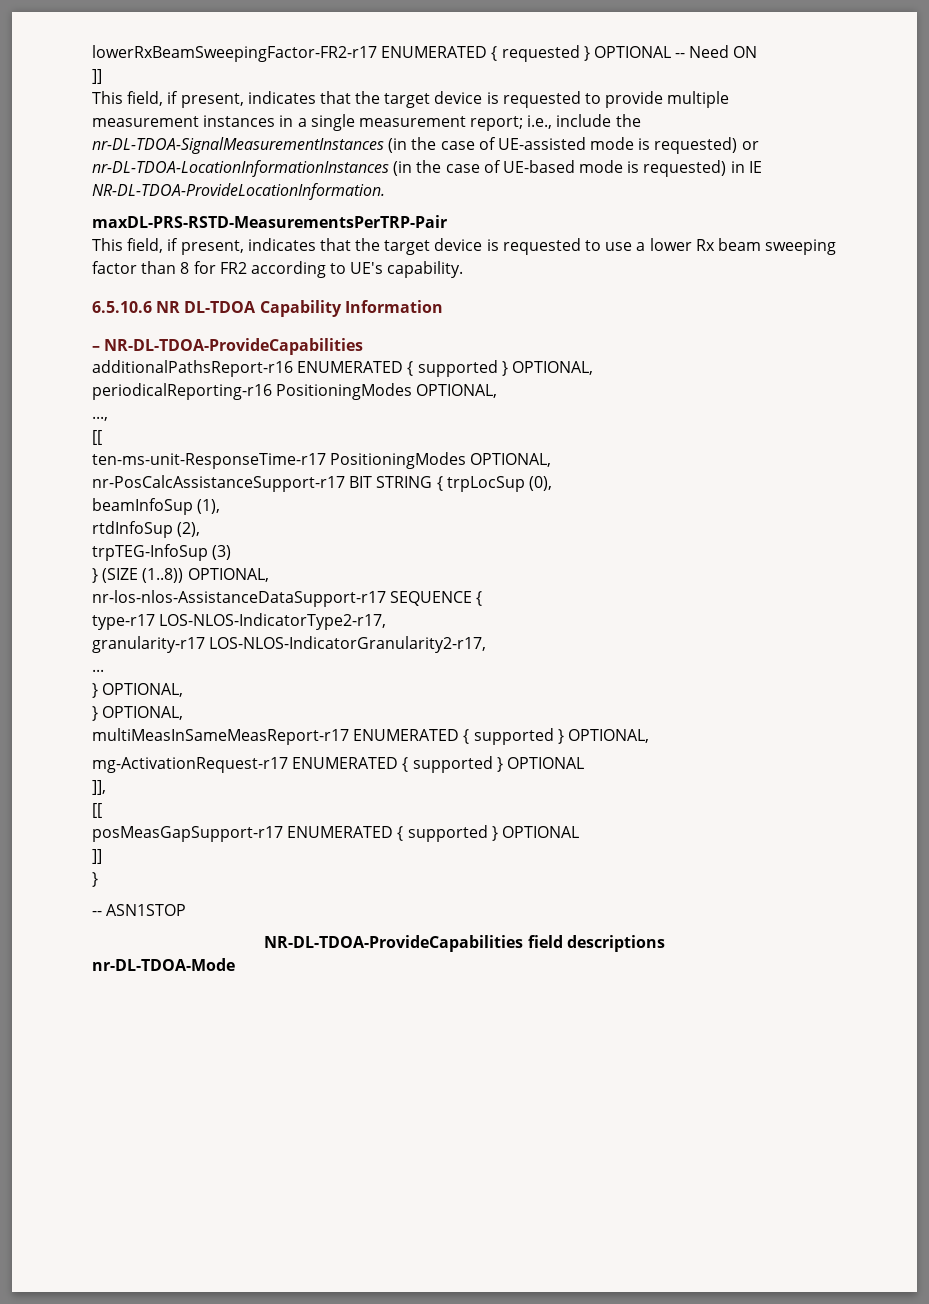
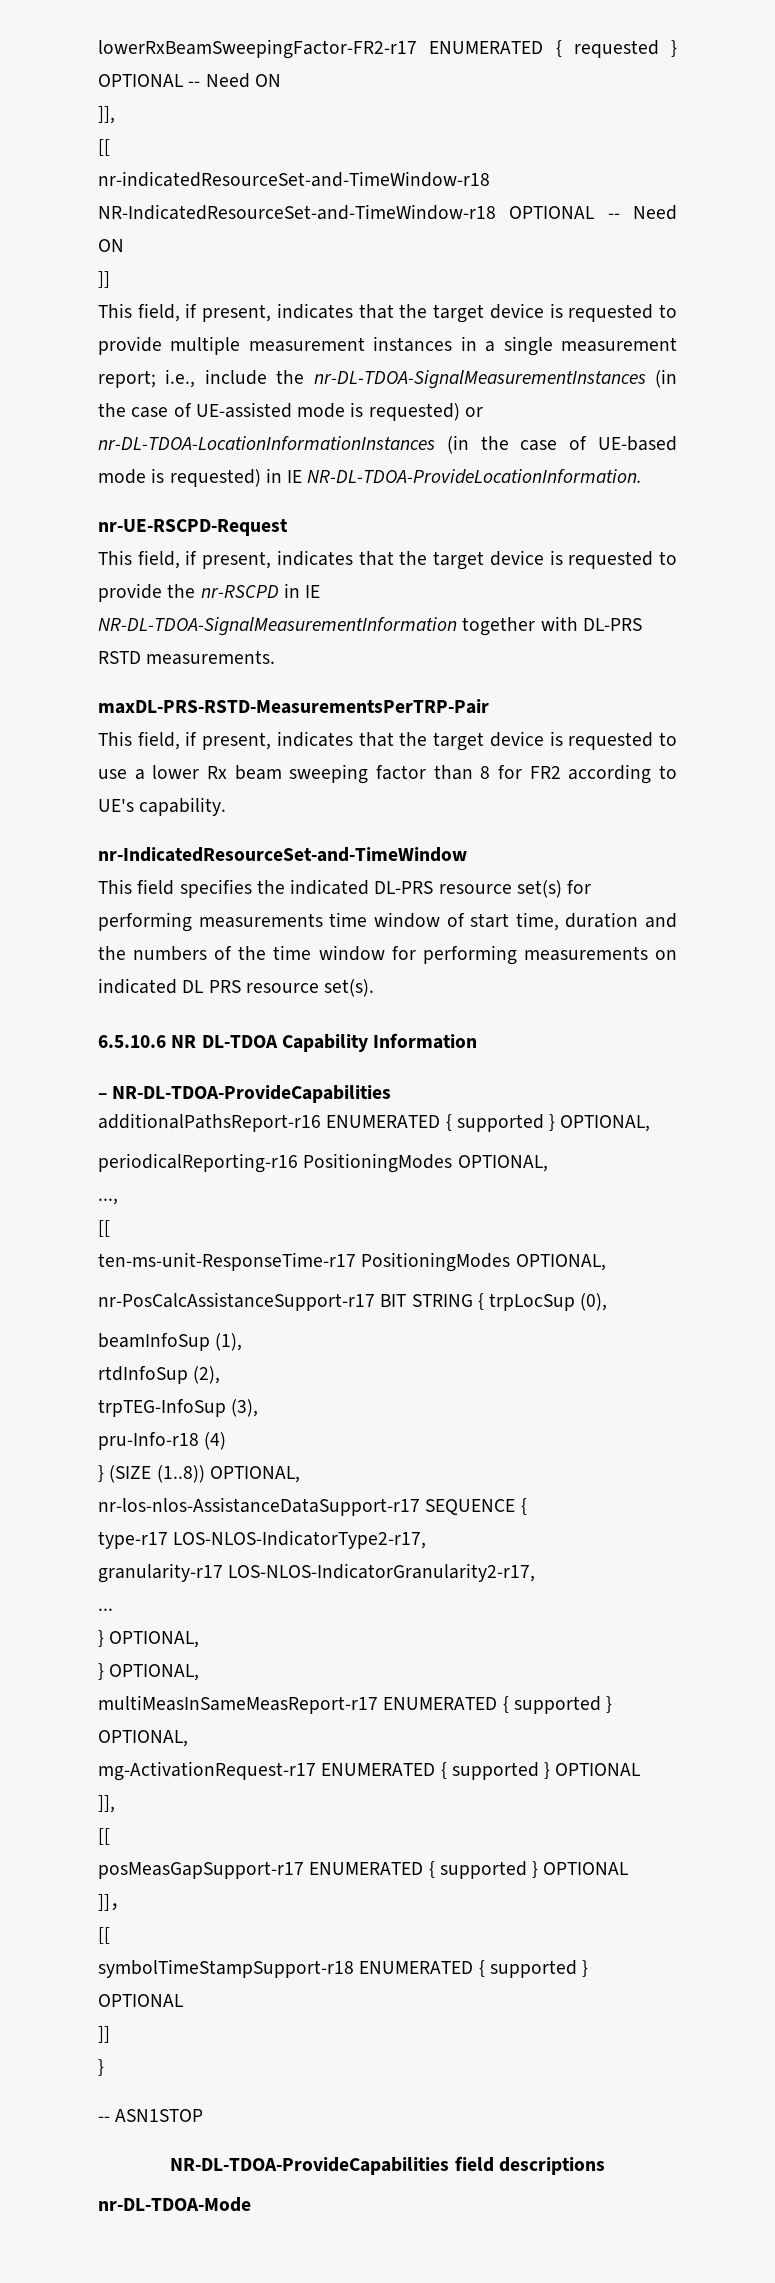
  lowerRxBeamSweepingFactor-FR2-r17 ENUMERATED { requested } OPTIONAL -- Need ON
+ ]],
+ [[
+ nr-indicatedResourceSet-and-TimeWindow-r18 NR-IndicatedResourceSet-and-TimeWindow-r18 OPTIONAL -- Need ON
+ nr-UE-RSCPD-Request
+ This field, if present, indicates that the target device is requested to provide the nr-RSCPD in IE NR-DL-TDOA-SignalMeasurementInformation together with DL-PRS RSTD measurements.
+ nr-IndicatedResourceSet-and-TimeWindow
+ This field specifies the indicated DL-PRS resource set(s) for performing measurements time window of start time, duration and the numbers of the time window for performing measurements on indicated DL PRS resource set(s).
- trpTEG-InfoSup (3)
+ trpTEG-InfoSup (3),
+ pru-Info-r18 (4)
+ ]]，
+ [[
+ symbolTimeStampSupport-r18 ENUMERATED { supported } OPTIONAL

